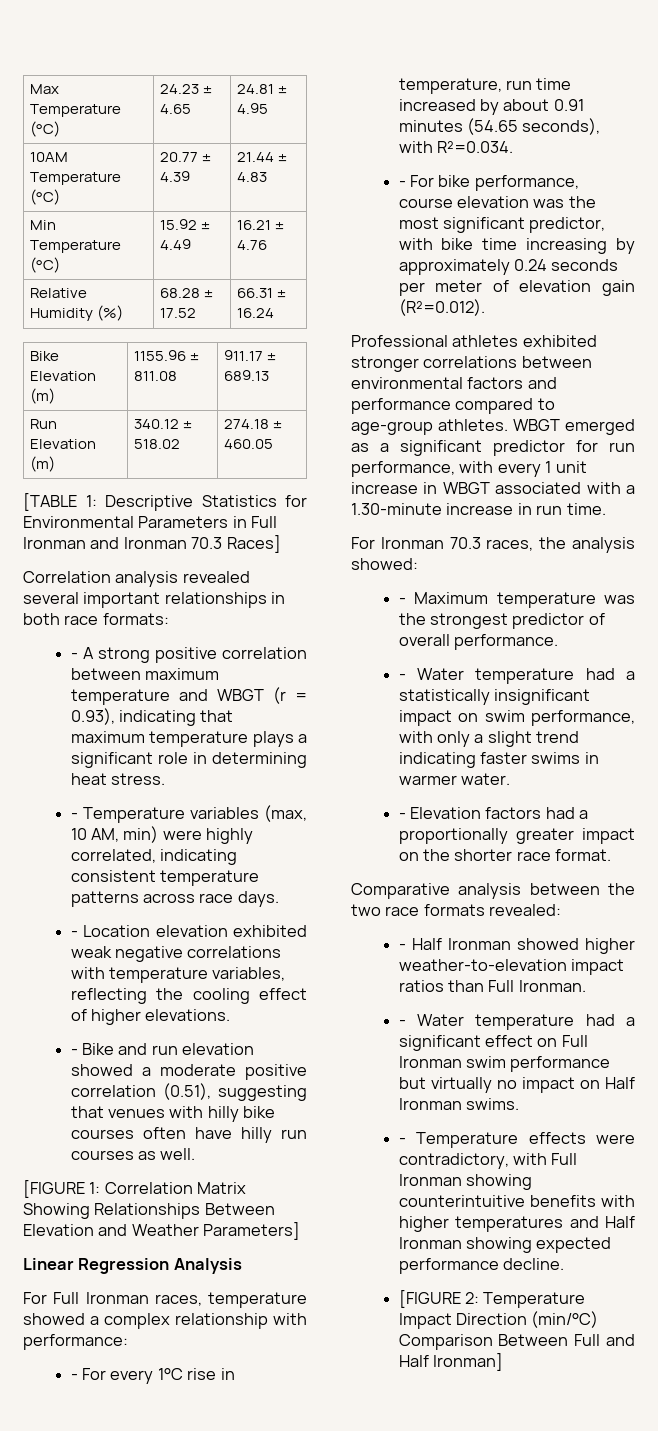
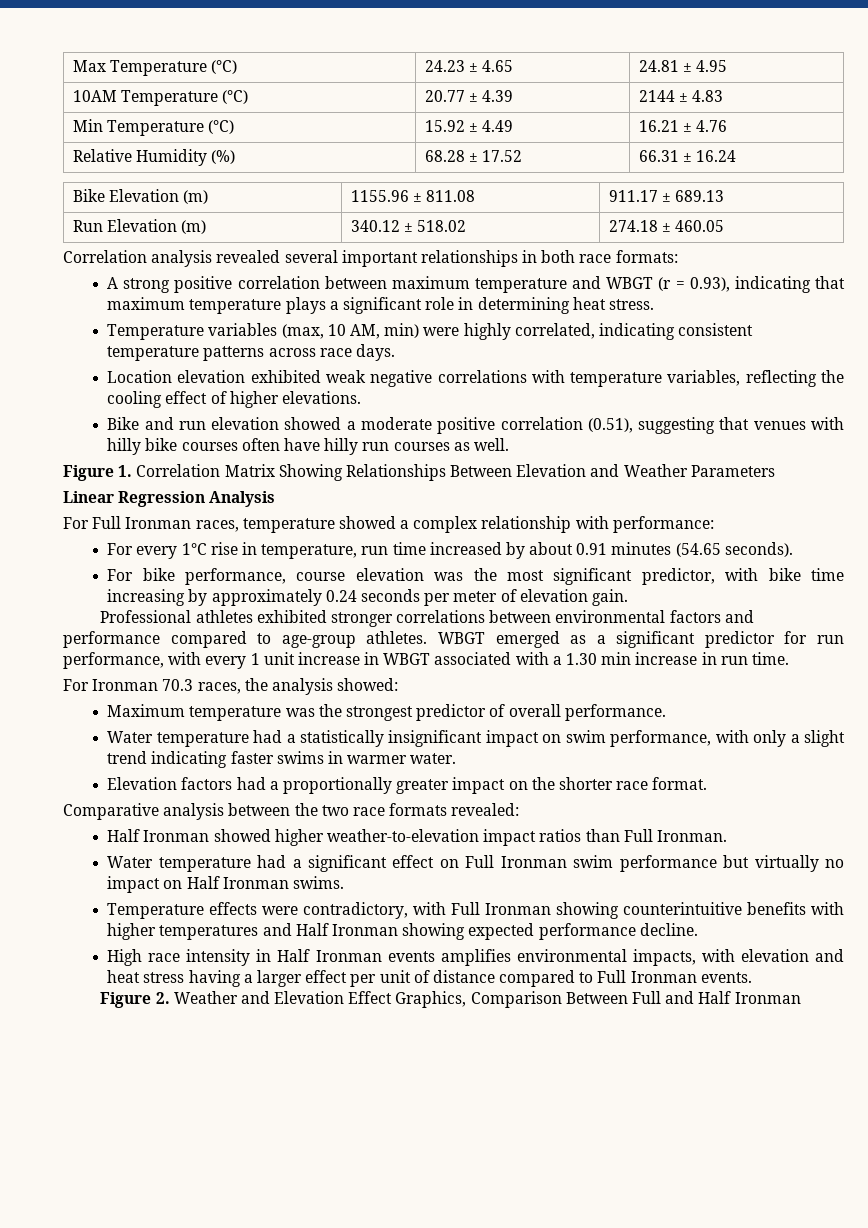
- 10AM Temperature (°C) | 20.77 ± 4.39 | 21.44 ± 4.83
+ 10AM Temperature (°C) | 20.77 ± 4.39 | 2144 ± 4.83
- [TABLE 1: Descriptive Statistics for Environmental Parameters in Full Ironman and Ironman 70.3 Races]
- - A strong positive correlation between maximum temperature and WBGT (r = 0.93), indicating that maximum temperature plays a significant role in determining heat stress.
+ A strong positive correlation between maximum temperature and WBGT (r = 0.93), indicating that maximum temperature plays a significant role in determining heat stress.
- - Temperature variables (max, 10 AM, min) were highly correlated, indicating consistent temperature patterns across race days.
+ Temperature variables (max, 10 AM, min) were highly correlated, indicating consistent temperature patterns across race days.
- - Location elevation exhibited weak negative correlations with temperature variables, reflecting the cooling effect of higher elevations.
+ Location elevation exhibited weak negative correlations with temperature variables, reflecting the cooling effect of higher elevations.
- - Bike and run elevation showed a moderate positive correlation (0.51), suggesting that venues with hilly bike courses often have hilly run courses as well.
+ Bike and run elevation showed a moderate positive correlation (0.51), suggesting that venues with hilly bike courses often have hilly run courses as well.
- [FIGURE 1: Correlation Matrix Showing Relationships Between Elevation and Weather Parameters]
+ Figure 1. Correlation Matrix Showing Relationships Between Elevation and Weather Parameters
- - For every 1°C rise in temperature, run time increased by about 0.91 minutes (54.65 seconds), with R²=0.034.
- - For bike performance, course elevation was the most significant predictor, with bike time increasing by approximately 0.24 seconds per meter of elevation gain (R²=0.012).
+ For every 1°C rise in temperature, run time increased by about 0.91 minutes (54.65 seconds).
+ For bike performance, course elevation was the most significant predictor, with bike time increasing by approximately 0.24 seconds per meter of elevation gain.
- WBGT emerged as a significant predictor for run performance, with every 1 unit increase in WBGT associated with a 1.30-minute increase in run time.
+ WBGT emerged as a significant predictor for run performance, with every 1 unit increase in WBGT associated with a 1.30 min increase in run time.
- - Maximum temperature was the strongest predictor of overall performance.
+ Maximum temperature was the strongest predictor of overall performance.
- - Water temperature had a statistically insignificant impact on swim performance, with only a slight trend indicating faster swims in warmer water.
+ Water temperature had a statistically insignificant impact on swim performance, with only a slight trend indicating faster swims in warmer water.
- - Elevation factors had a proportionally greater impact on the shorter race format.
+ Elevation factors had a proportionally greater impact on the shorter race format.
- - Half Ironman showed higher weather-to-elevation impact ratios than Full Ironman.
+ Half Ironman showed higher weather-to-elevation impact ratios than Full Ironman.
- - Water temperature had a significant effect on Full Ironman swim performance but virtually no impact on Half Ironman swims.
+ Water temperature had a significant effect on Full Ironman swim performance but virtually no impact on Half Ironman swims.
- - Temperature effects were contradictory, with Full Ironman showing counterintuitive benefits with higher temperatures and Half Ironman showing expected performance decline.
+ Temperature effects were contradictory, with Full Ironman showing counterintuitive benefits with higher temperatures and Half Ironman showing expected performance decline.
- [FIGURE 2: Temperature Impact Direction (min/°C) Comparison Between Full and Half Ironman]
+ High race intensity in Half Ironman events amplifies environmental impacts, with elevation and heat stress having a larger effect per unit of distance compared to Full Ironman events.
+ Figure 2. Weather and Elevation Effect Graphics, Comparison Between Full and Half Ironman

